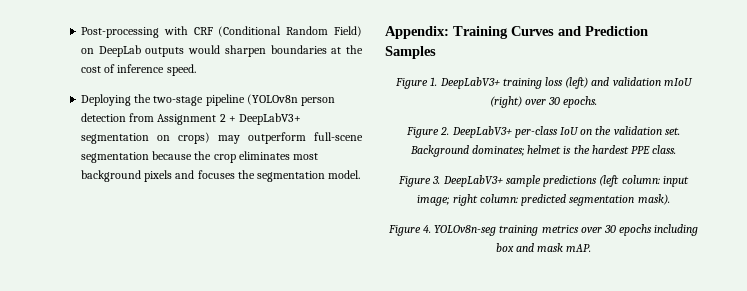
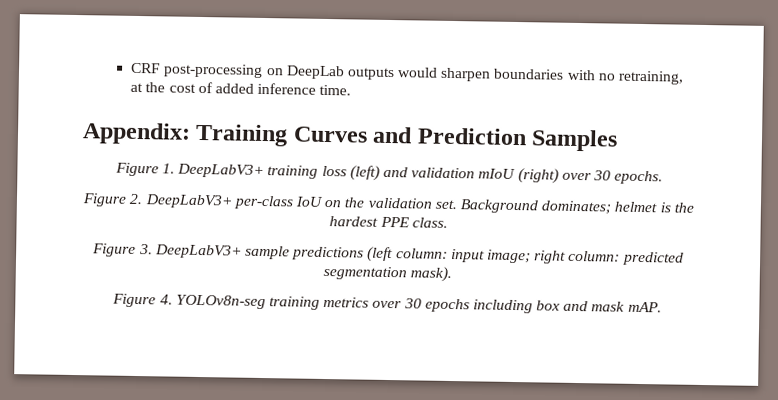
- Post-processing with CRF (Conditional Random Field) on DeepLab outputs would sharpen boundaries at the cost of inference speed.
- Deploying the two-stage pipeline (YOLOv8n person detection from Assignment 2 + DeepLabV3+ segmentation on crops) may outperform full-scene segmentation because the crop eliminates most background pixels and focuses the segmentation model.
+ CRF post-processing on DeepLab outputs would sharpen boundaries with no retraining, at the cost of added inference time.

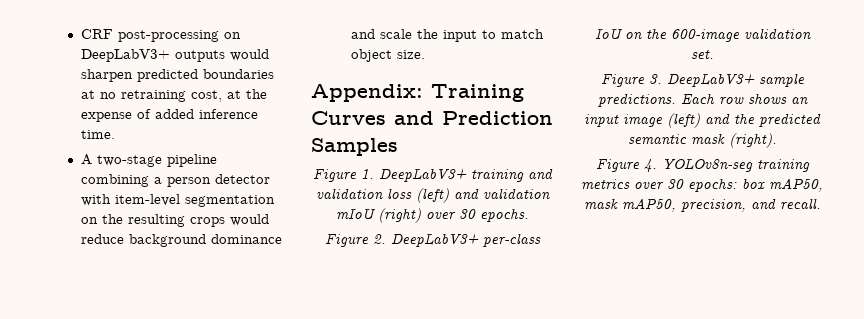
- CRF post-processing on DeepLab outputs would sharpen boundaries with no retraining, at the cost of added inference time.
+ CRF post-processing on DeepLabV3+ outputs would sharpen predicted boundaries at no retraining cost, at the expense of added inference time.
+ A two-stage pipeline combining a person detector with item-level segmentation on the resulting crops would reduce background dominance and scale the input to match object size.
- Figure 1. DeepLabV3+ training loss (left) and validation mIoU (right) over 30 epochs.
+ Figure 1. DeepLabV3+ training and validation loss (left) and validation mIoU (right) over 30 epochs.
- Figure 2. DeepLabV3+ per-class IoU on the validation set. Background dominates; helmet is the hardest PPE class.
- Figure 3. DeepLabV3+ sample predictions (left column: input image; right column: predicted segmentation mask).
+ Figure 2. DeepLabV3+ per-class IoU on the 600-image validation set.
+ Figure 3. DeepLabV3+ sample predictions. Each row shows an input image (left) and the predicted semantic mask (right).
- Figure 4. YOLOv8n-seg training metrics over 30 epochs including box and mask mAP.
+ Figure 4. YOLOv8n-seg training metrics over 30 epochs: box mAP50, mask mAP50, precision, and recall.

